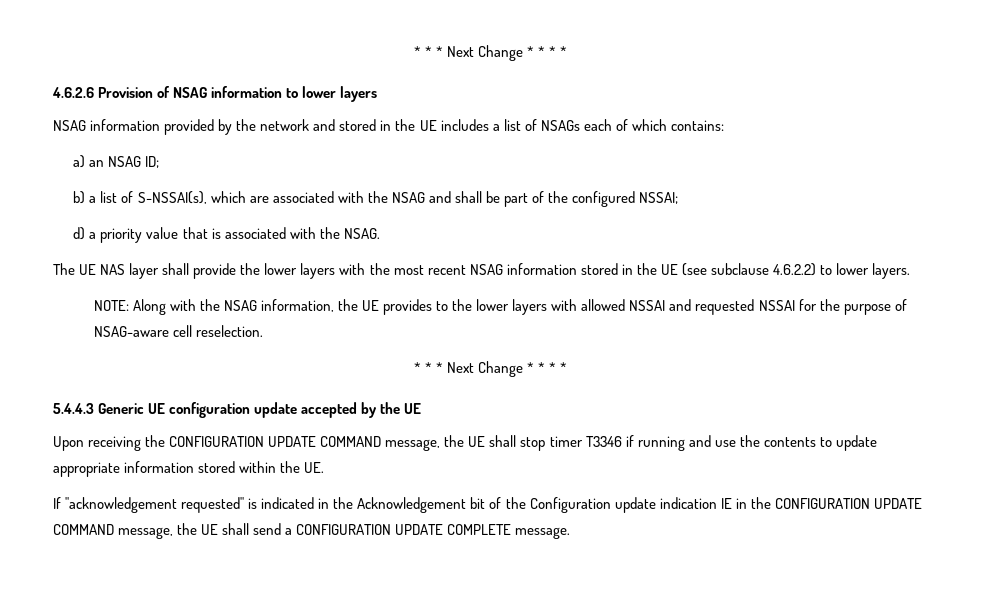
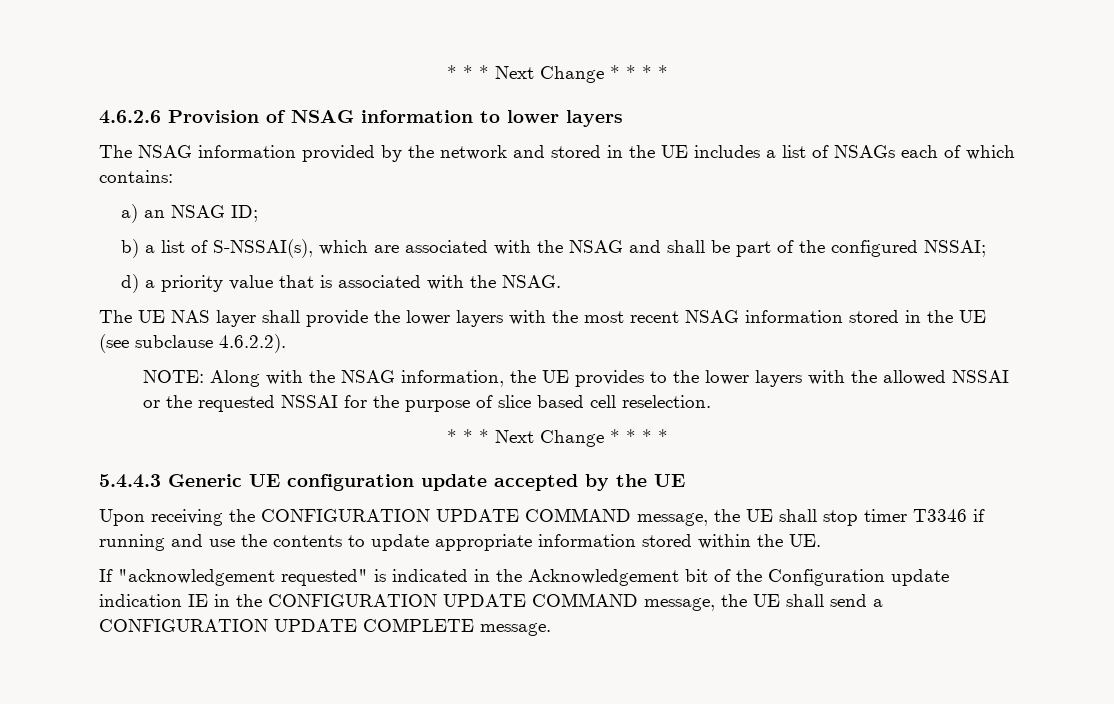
- NSAG information provided by the network and stored in the UE includes a list of NSAGs each of which contains:
+ The NSAG information provided by the network and stored in the UE includes a list of NSAGs each of which contains:
- The UE NAS layer shall provide the lower layers with the most recent NSAG information stored in the UE (see subclause 4.6.2.2) to lower layers.
+ The UE NAS layer shall provide the lower layers with the most recent NSAG information stored in the UE (see subclause 4.6.2.2).
- NOTE: Along with the NSAG information, the UE provides to the lower layers with allowed NSSAI and requested NSSAI for the purpose of NSAG-aware cell reselection.
+ NOTE: Along with the NSAG information, the UE provides to the lower layers with the allowed NSSAI or the requested NSSAI for the purpose of slice based cell reselection.

